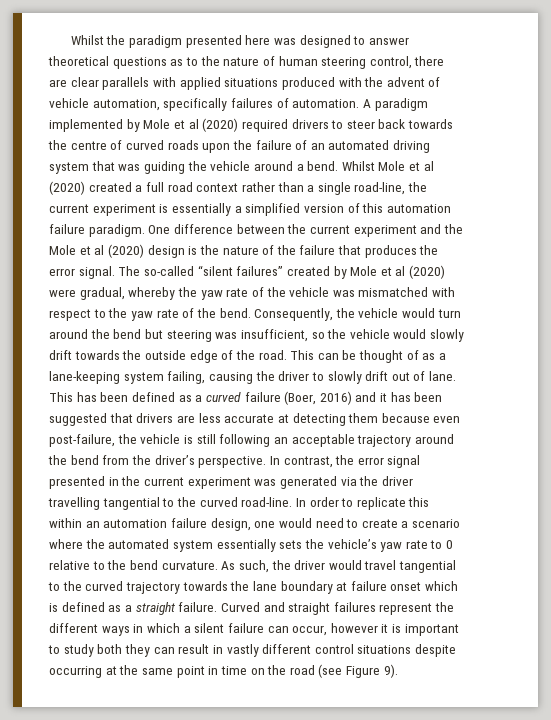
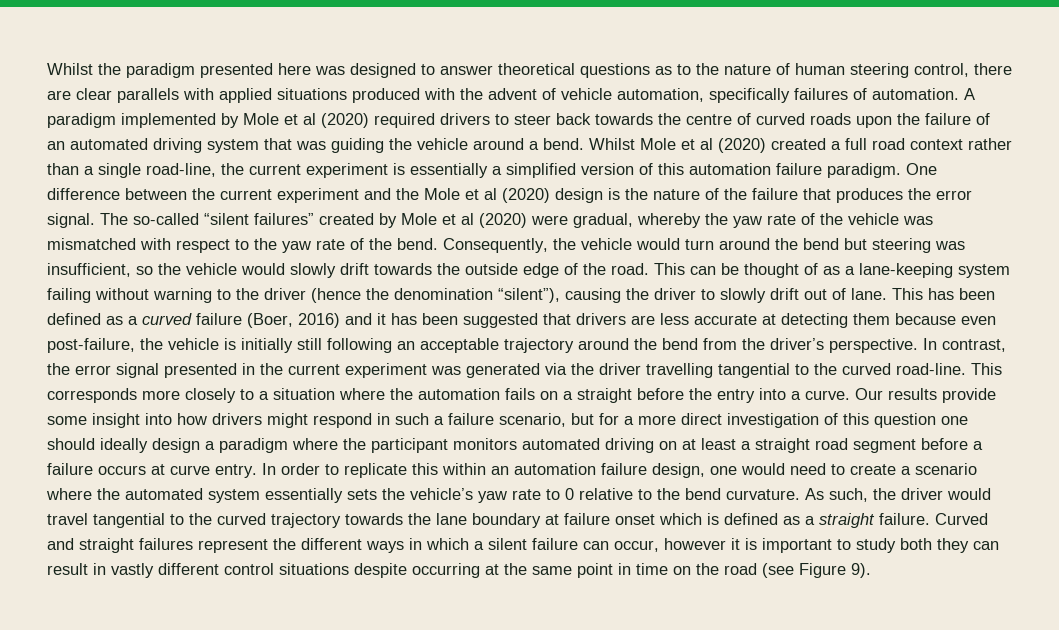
- This can be thought of as a lane-keeping system failing, causing the driver to slowly drift out of lane.
+ This can be thought of as a lane-keeping system failing without warning to the driver (hence the denomination “silent”), causing the driver to slowly drift out of lane.
- This has been defined as a curved failure (Boer, 2016) and it has been suggested that drivers are less accurate at detecting them because even post-failure, the vehicle is still following an acceptable trajectory around the bend from the driver’s perspective.
+ This has been defined as a curved failure (Boer, 2016) and it has been suggested that drivers are less accurate at detecting them because even post-failure, the vehicle is initially still following an acceptable trajectory around the bend from the driver’s perspective.
+ This corresponds more closely to a situation where the automation fails on a straight before the entry into a curve. Our results provide some insight into how drivers might respond in such a failure scenario, but for a more direct investigation of this question one should ideally design a paradigm where the participant monitors automated driving on at least a straight road segment before a failure occurs at curve entry.

